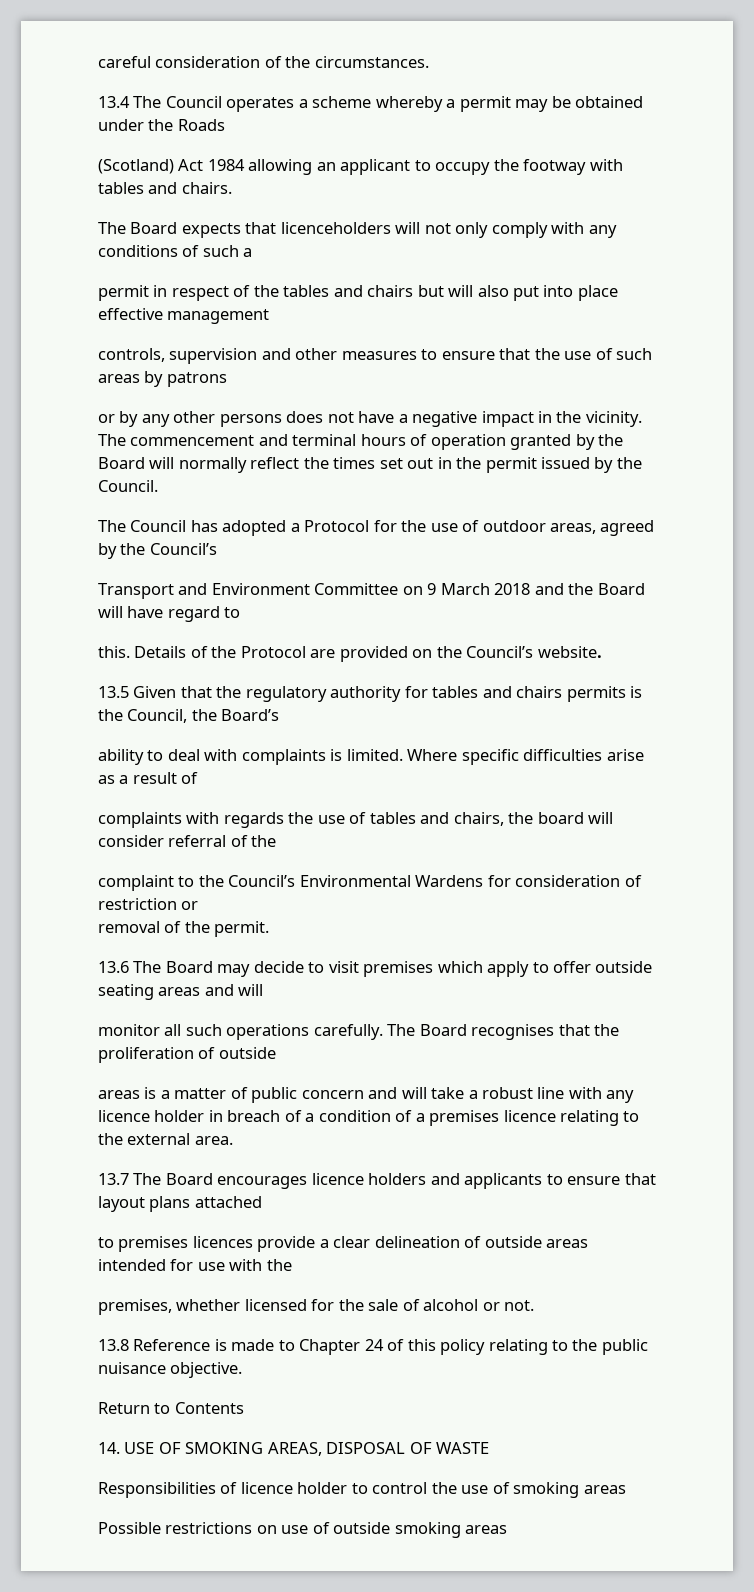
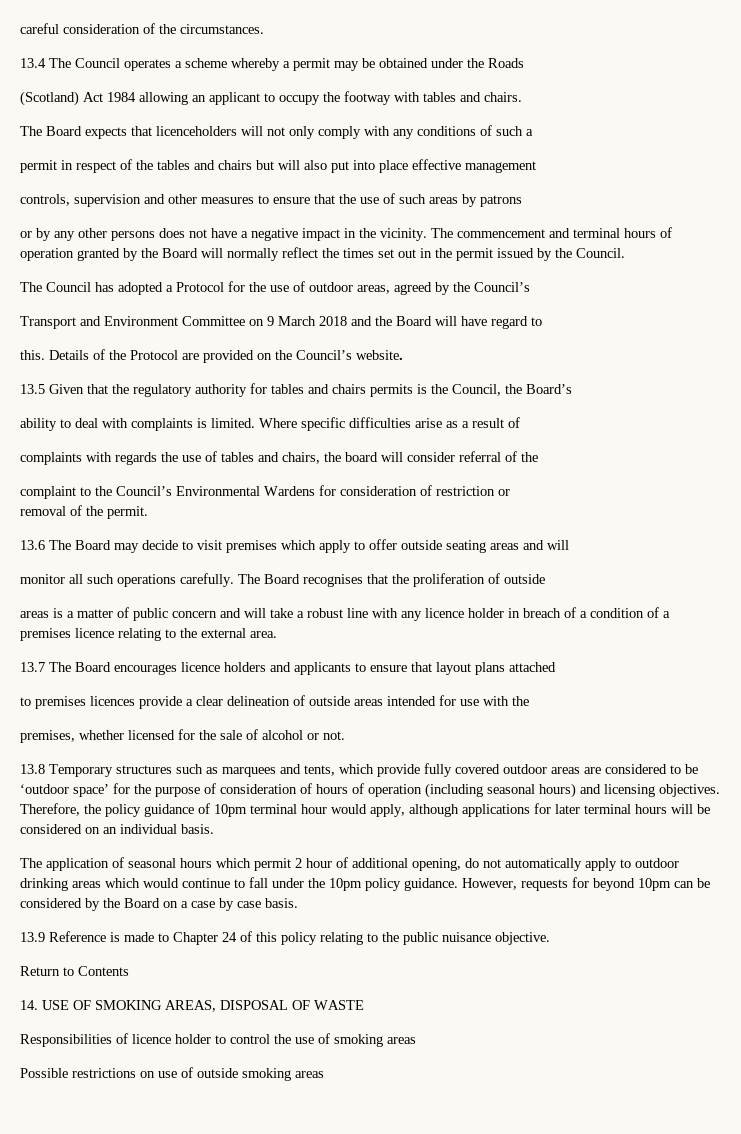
- 13.8 Reference is made to Chapter 24 of this policy relating to the public nuisance objective.
+ 13.8 Temporary structures such as marquees and tents, which provide fully covered outdoor areas are considered to be ‘outdoor space’ for the purpose of consideration of hours of operation (including seasonal hours) and licensing objectives. Therefore, the policy guidance of 10pm terminal hour would apply, although applications for later terminal hours will be considered on an individual basis.
+ The application of seasonal hours which permit 2 hour of additional opening, do not automatically apply to outdoor drinking areas which would continue to fall under the 10pm policy guidance. However, requests for beyond 10pm can be considered by the Board on a case by case basis.
+ 13.9 Reference is made to Chapter 24 of this policy relating to the public nuisance objective.

